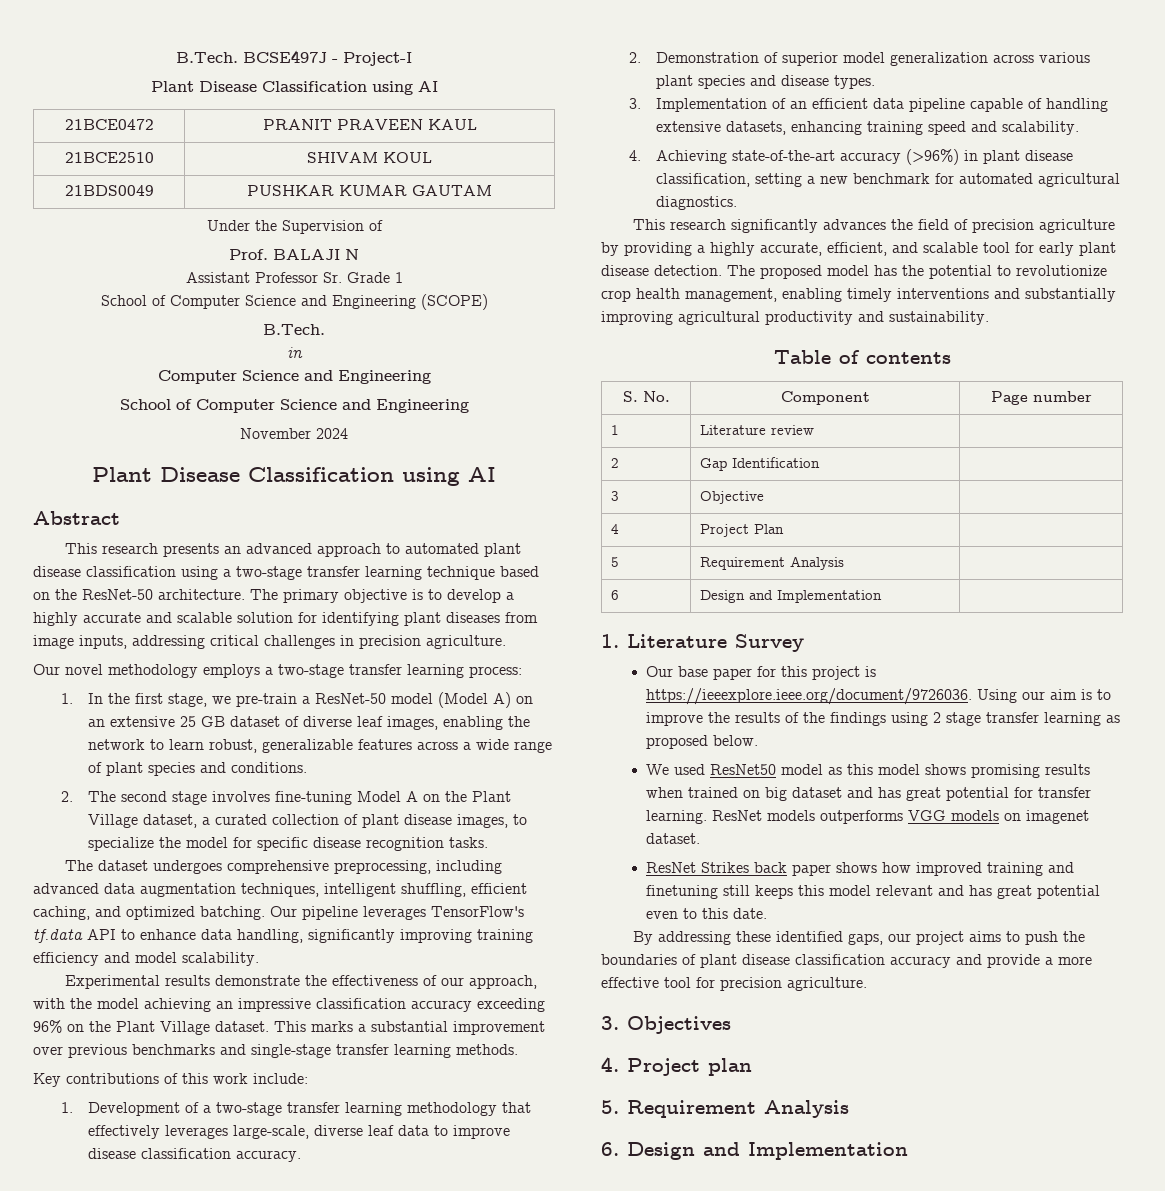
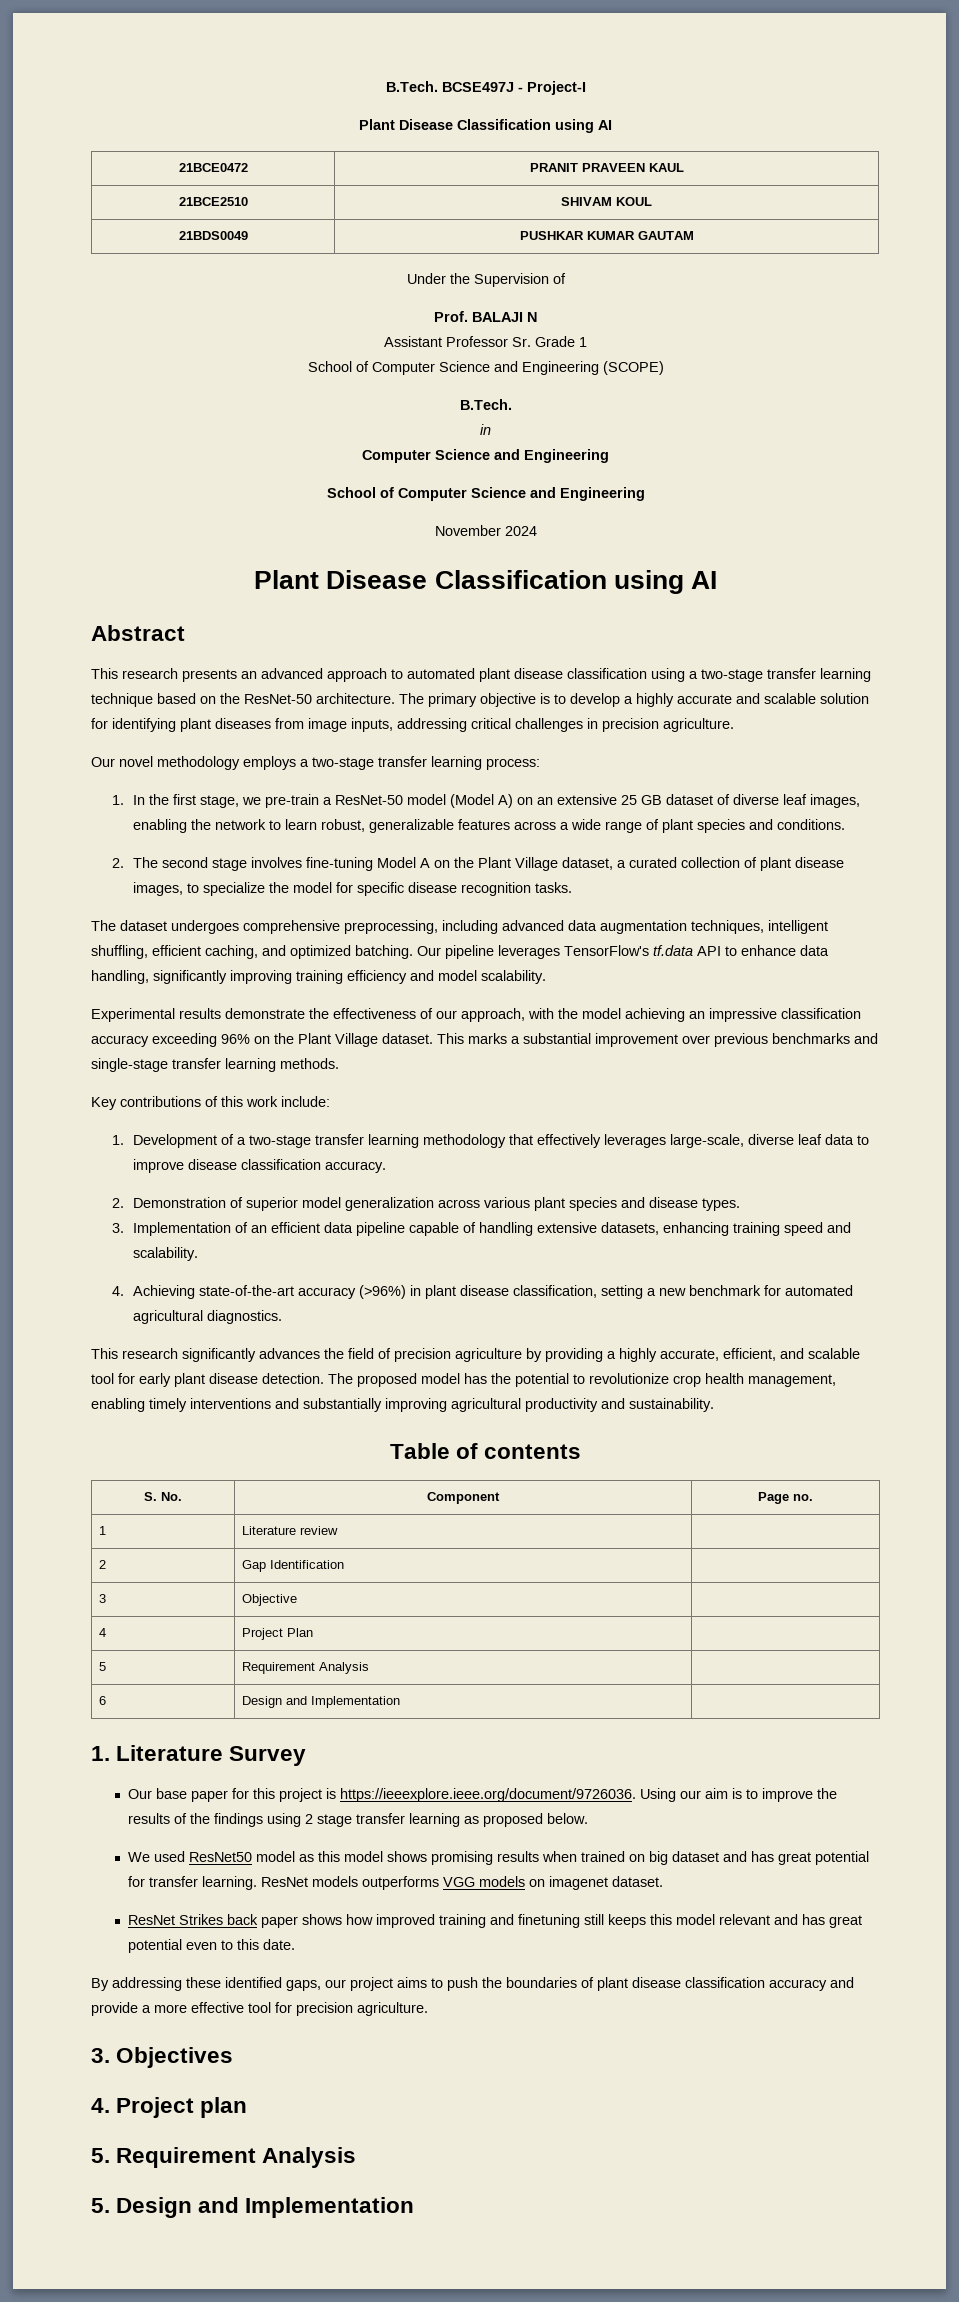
- S. No. | Component | Page number
+ S. No. | Component | Page no.
- 6. Design and Implementation
+ 5. Design and Implementation

